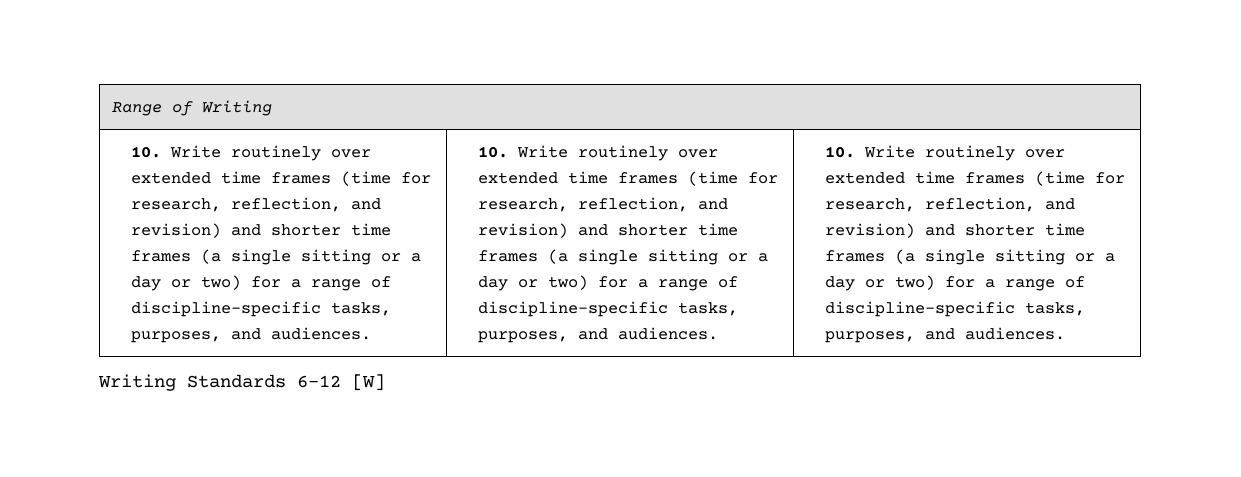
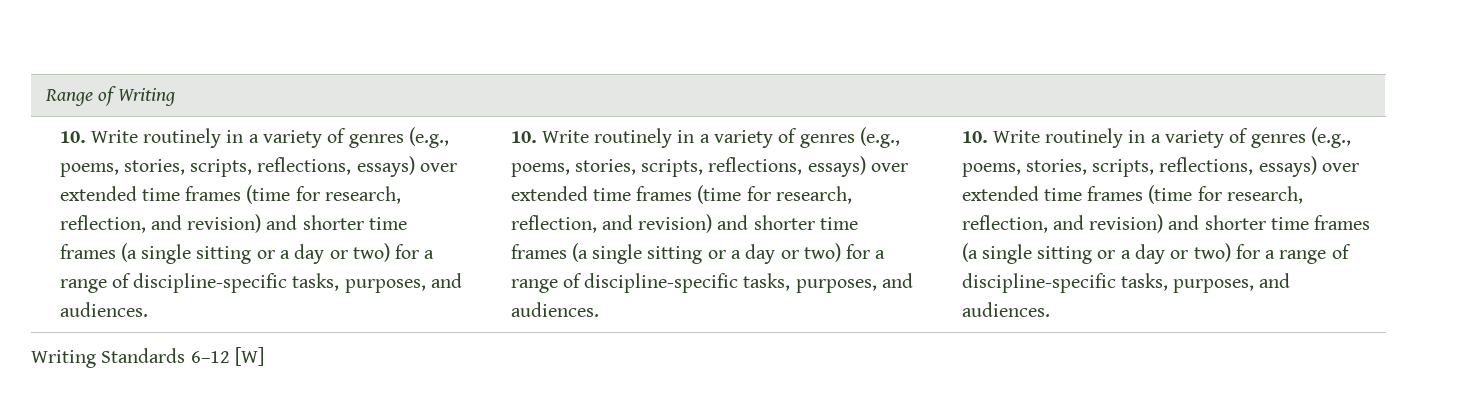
  Range of Writing
- 10. Write routinely over extended time frames (time for research, reflection, and revision) and shorter time frames (a single sitting or a day or two) for a range of discipline-specific tasks, purposes, and audiences. | 10. Write routinely over extended time frames (time for research, reflection, and revision) and shorter time frames (a single sitting or a day or two) for a range of discipline-specific tasks, purposes, and audiences. | 10. Write routinely over extended time frames (time for research, reflection, and revision) and shorter time frames (a single sitting or a day or two) for a range of discipline-specific tasks, purposes, and audiences.
+ 10. Write routinely in a variety of genres (e.g., poems, stories, scripts, reflections, essays) over extended time frames (time for research, reflection, and revision) and shorter time frames (a single sitting or a day or two) for a range of discipline-specific tasks, purposes, and audiences. | 10. Write routinely in a variety of genres (e.g., poems, stories, scripts, reflections, essays) over extended time frames (time for research, reflection, and revision) and shorter time frames (a single sitting or a day or two) for a range of discipline-specific tasks, purposes, and audiences. | 10. Write routinely in a variety of genres (e.g., poems, stories, scripts, reflections, essays) over extended time frames (time for research, reflection, and revision) and shorter time frames (a single sitting or a day or two) for a range of discipline-specific tasks, purposes, and audiences.

